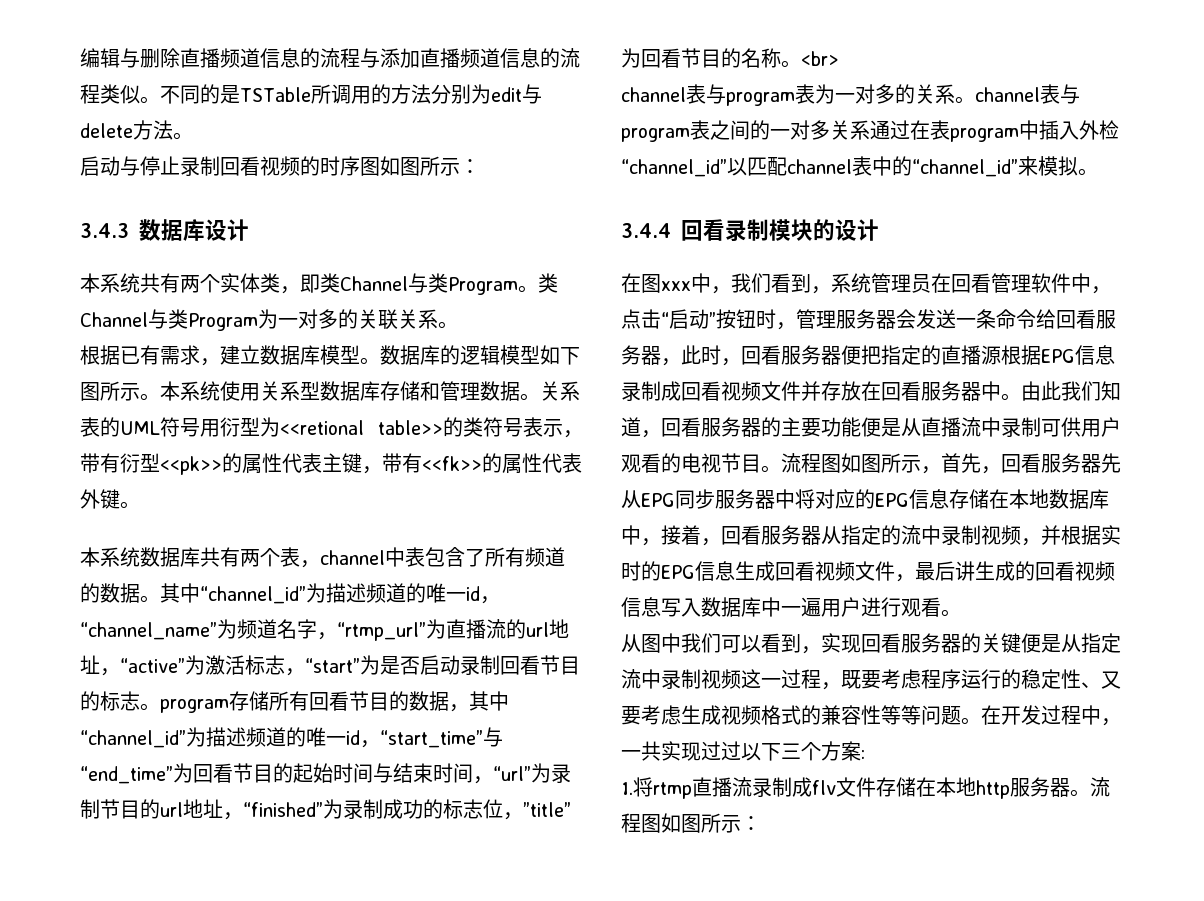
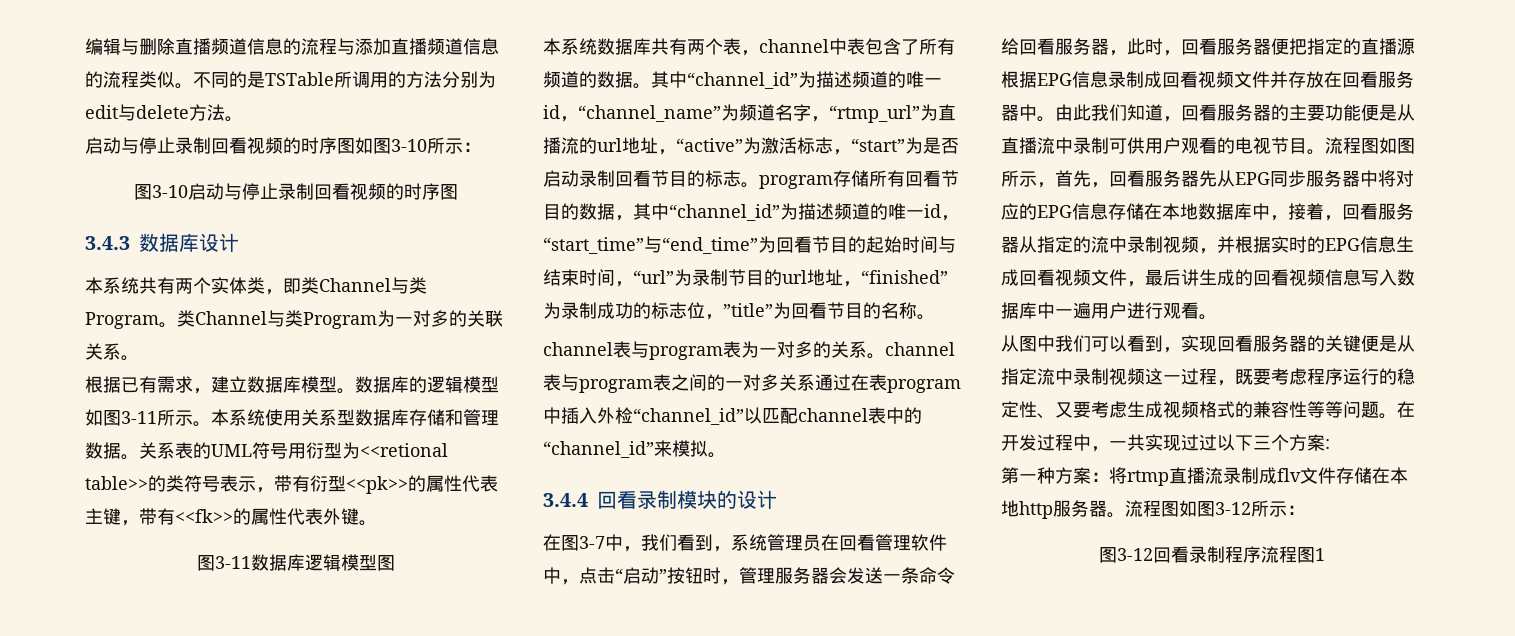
- 启动与停止录制回看视频的时序图如图所示：
+ 启动与停止录制回看视频的时序图如图3-10所示：
+ 图3-10启动与停止录制回看视频的时序图
- 数据库的逻辑模型如下图所示。
+ 数据库的逻辑模型如图3-11所示。
+ 图3-11数据库逻辑模型图
- <br>
- 在图xxx中，我们看到，系统管理员在回看管理软件中，点击“启动”按钮时，管理服务器会发送一条命令给回看服务器，此时，回看服务器便把指定的直播源根据EPG信息录制成回看视频文件并存放在回看服务器中。
+ 在图3-7中，我们看到，系统管理员在回看管理软件中，点击“启动”按钮时，管理服务器会发送一条命令给回看服务器，此时，回看服务器便把指定的直播源根据EPG信息录制成回看视频文件并存放在回看服务器中。
- 1.将rtmp直播流录制成flv文件存储在本地http服务器。
+ 第一种方案：将rtmp直播流录制成flv文件存储在本地http服务器。
- 流程图如图所示：
+ 流程图如图3-12所示：
+ 图3-12回看录制程序流程图1

